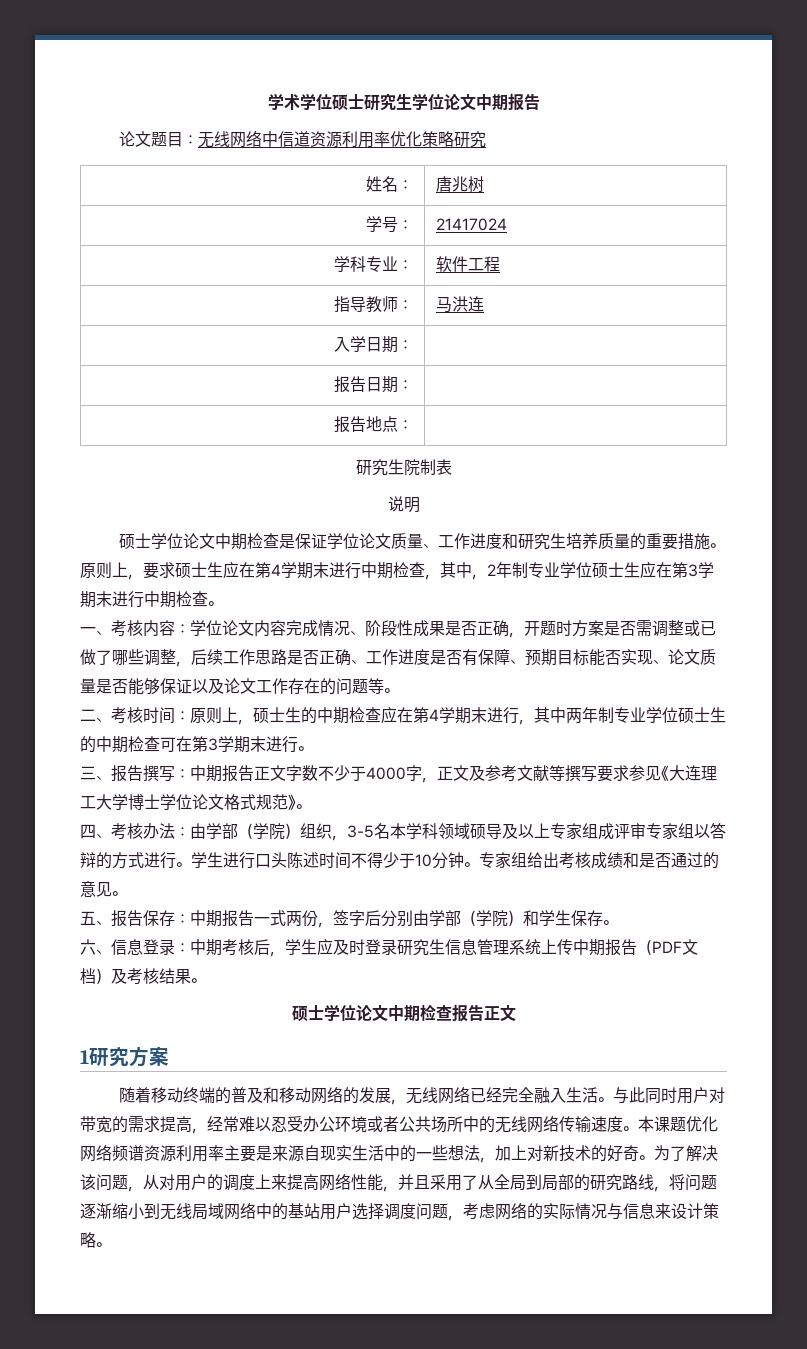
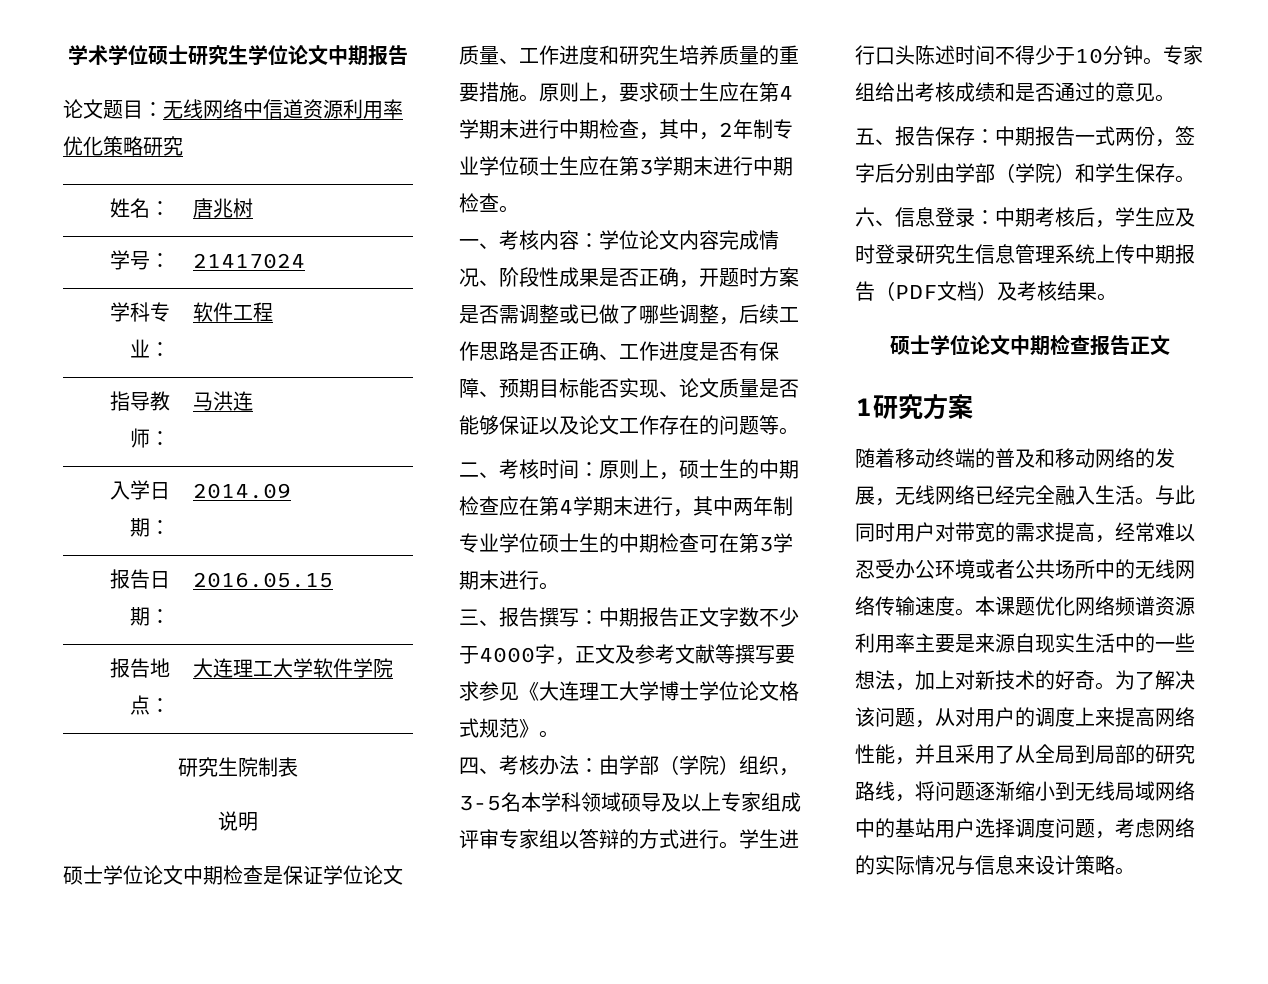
- 入学日期： |
+ 入学日期： | 2014.09
- 报告日期： |
+ 报告日期： | 2016.05.15
- 报告地点： |
+ 报告地点： | 大连理工大学软件学院

